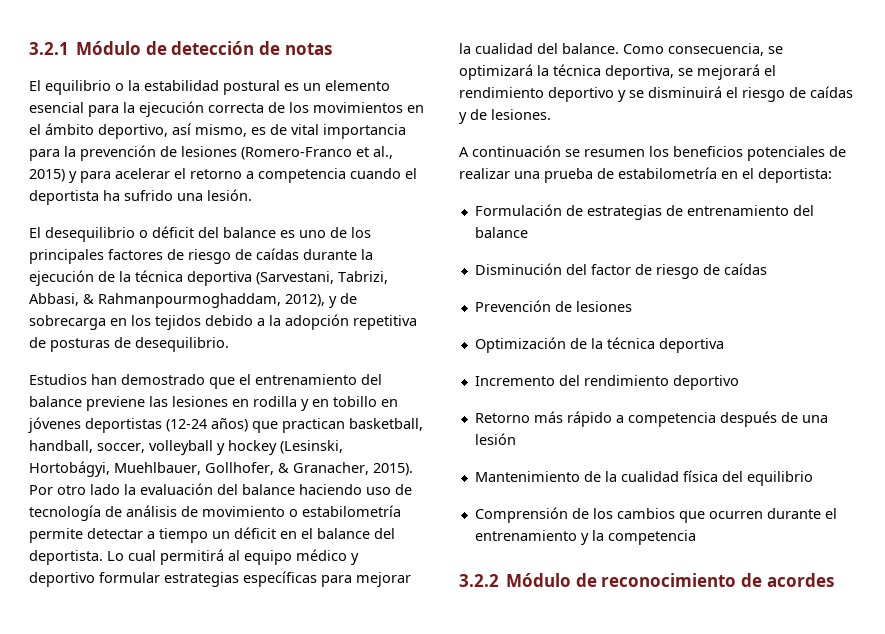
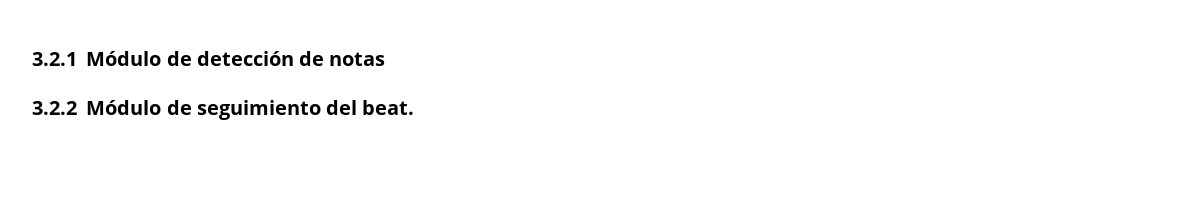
- El equilibrio o la estabilidad postural es un elemento esencial para la ejecución correcta de los movimientos en el ámbito deportivo, así mismo, es de vital importancia para la prevención de lesiones (Romero-Franco et al., 2015) y para acelerar el retorno a competencia cuando el deportista ha sufrido una lesión.
- El desequilibrio o déficit del balance es uno de los principales factores de riesgo de caídas durante la ejecución de la técnica deportiva (Sarvestani, Tabrizi, Abbasi, & Rahmanpourmoghaddam, 2012), y de sobrecarga en los tejidos debido a la adopción repetitiva de posturas de desequilibrio.
- Estudios han demostrado que el entrenamiento del balance previene las lesiones en rodilla y en tobillo en jóvenes deportistas (12-24 años) que practican basketball, handball, soccer, volleyball y hockey (Lesinski, Hortobágyi, Muehlbauer, Gollhofer, & Granacher, 2015). Por otro lado la evaluación del balance haciendo uso de tecnología de análisis de movimiento o estabilometría permite detectar a tiempo un déficit en el balance del deportista. Lo cual permitirá al equipo médico y deportivo formular estrategias específicas para mejorar la cualidad del balance. Como consecuencia, se optimizará la técnica deportiva, se mejorará el rendimiento deportivo y se disminuirá el riesgo de caídas y de lesiones.
- A continuación se resumen los beneficios potenciales de realizar una prueba de estabilometría en el deportista:
- Formulación de estrategias de entrenamiento del balance
- Disminución del factor de riesgo de caídas
- Prevención de lesiones
- Optimización de la técnica deportiva
- Incremento del rendimiento deportivo
- Retorno más rápido a competencia después de una lesión
- Mantenimiento de la cualidad física del equilibrio
- Comprensión de los cambios que ocurren durante el entrenamiento y la competencia
- 3.2.2 Módulo de reconocimiento de acordes
+ 3.2.2 Módulo de seguimiento del beat.

